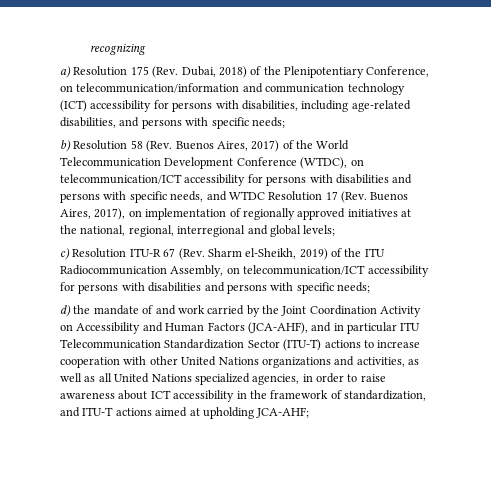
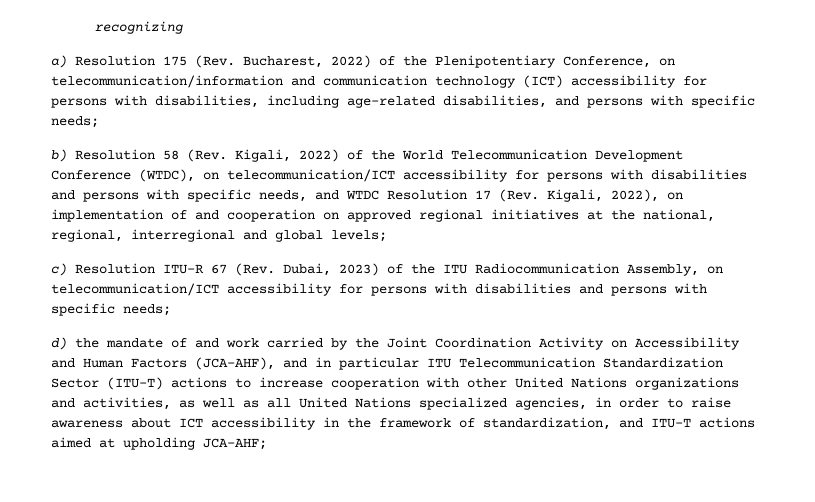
- a) Resolution 175 (Rev. Dubai, 2018) of the Plenipotentiary Conference, on telecommunication/information and communication technology (ICT) accessibility for persons with disabilities, including age-related disabilities, and persons with specific needs;
+ a) Resolution 175 (Rev. Bucharest, 2022) of the Plenipotentiary Conference, on telecommunication/information and communication technology (ICT) accessibility for persons with disabilities, including age-related disabilities, and persons with specific needs;
- b) Resolution 58 (Rev. Buenos Aires, 2017) of the World Telecommunication Development Conference (WTDC), on telecommunication/ICT accessibility for persons with disabilities and persons with specific needs, and WTDC Resolution 17 (Rev. Buenos Aires, 2017), on implementation of regionally approved initiatives at the national, regional, interregional and global levels;
+ b) Resolution 58 (Rev. Kigali, 2022) of the World Telecommunication Development Conference (WTDC), on telecommunication/ICT accessibility for persons with disabilities and persons with specific needs, and WTDC Resolution 17 (Rev. Kigali, 2022), on implementation of and cooperation on approved regional initiatives at the national, regional, interregional and global levels;
- c) Resolution ITU-R 67 (Rev. Sharm el-Sheikh, 2019) of the ITU Radiocommunication Assembly, on telecommunication/ICT accessibility for persons with disabilities and persons with specific needs;
+ c) Resolution ITU-R 67 (Rev. Dubai, 2023) of the ITU Radiocommunication Assembly, on telecommunication/ICT accessibility for persons with disabilities and persons with specific needs;

